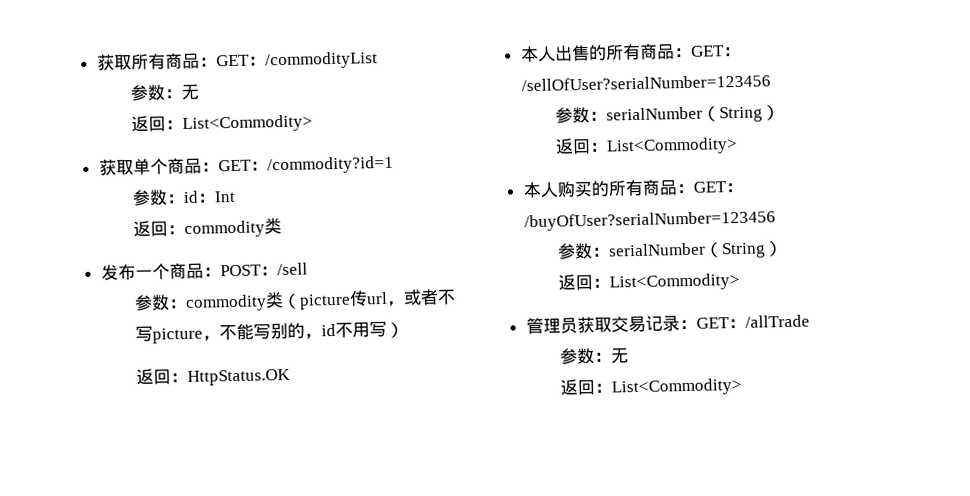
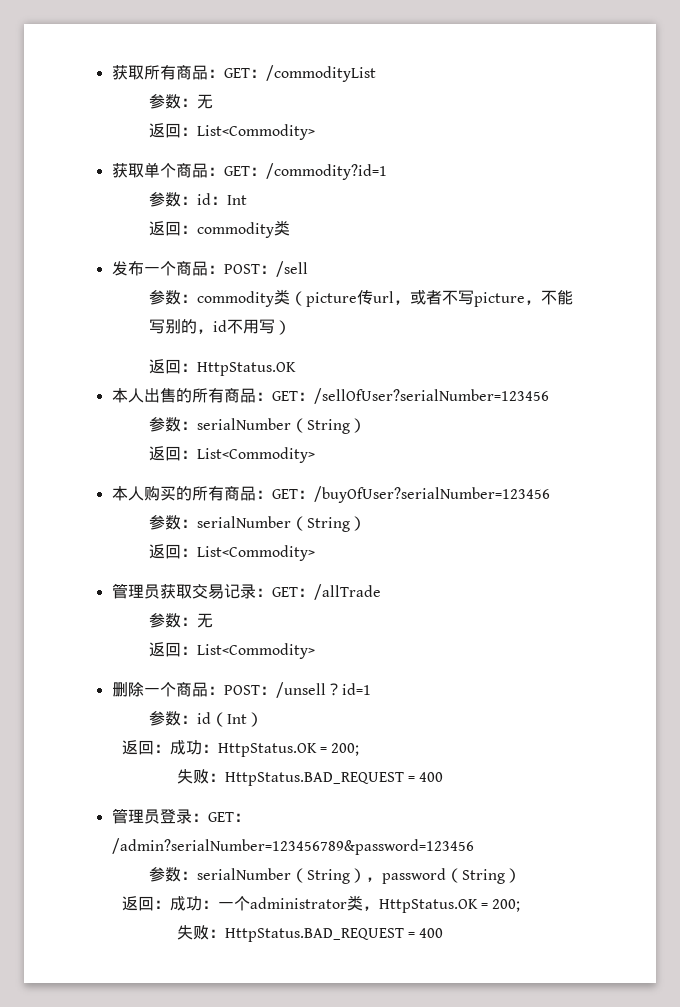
+ 删除一个商品：POST：/unsell？id=1
+ 参数：id（Int）
+ 返回：成功：HttpStatus.OK = 200;
+ 失败：HttpStatus.BAD_REQUEST = 400
+ 管理员登录：GET：/admin?serialNumber=123456789&password=123456
+ 参数：serialNumber（String），password（String）
+ 返回：成功：一个administrator类，HttpStatus.OK = 200;
+ 失败：HttpStatus.BAD_REQUEST = 400

